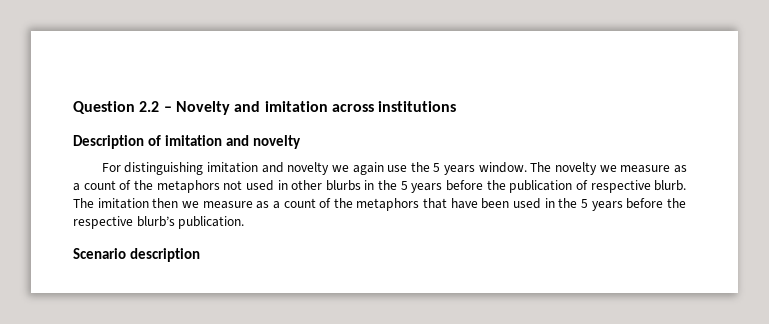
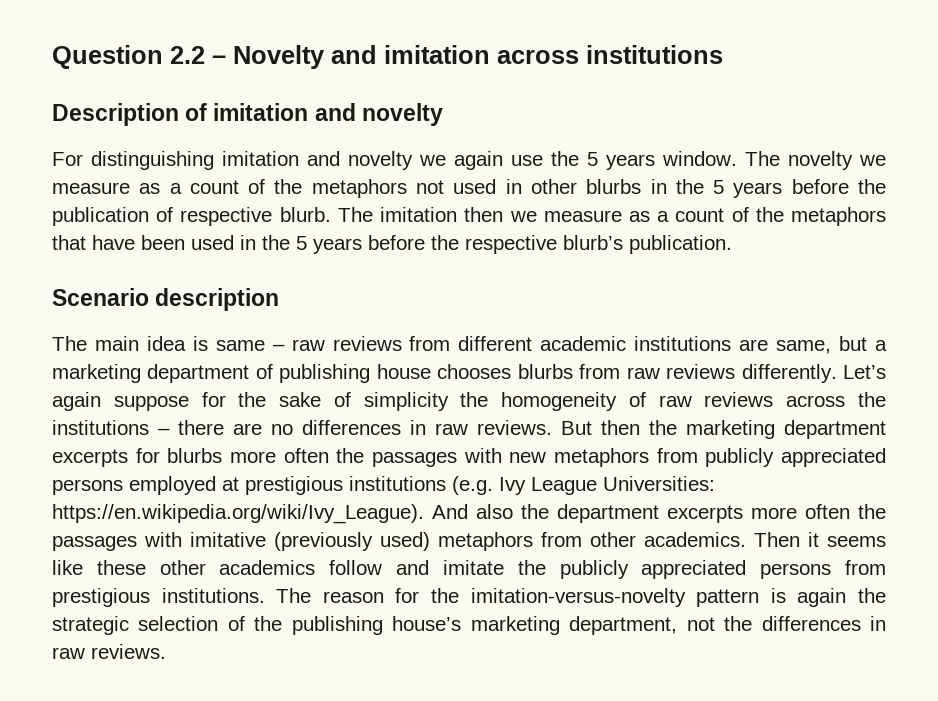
+ The main idea is same – raw reviews from different academic institutions are same, but a marketing department of publishing house chooses blurbs from raw reviews differently. Let’s again suppose for the sake of simplicity the homogeneity of raw reviews across the institutions – there are no differences in raw reviews. But then the marketing department excerpts for blurbs more often the passages with new metaphors from publicly appreciated persons employed at prestigious institutions (e.g. Ivy League Universities: https://en.wikipedia.org/wiki/Ivy_League). And also the department excerpts more often the passages with imitative (previously used) metaphors from other academics. Then it seems like these other academics follow and imitate the publicly appreciated persons from prestigious institutions. The reason for the imitation-versus-novelty pattern is again the strategic selection of the publishing house’s marketing department, not the differences in raw reviews.

